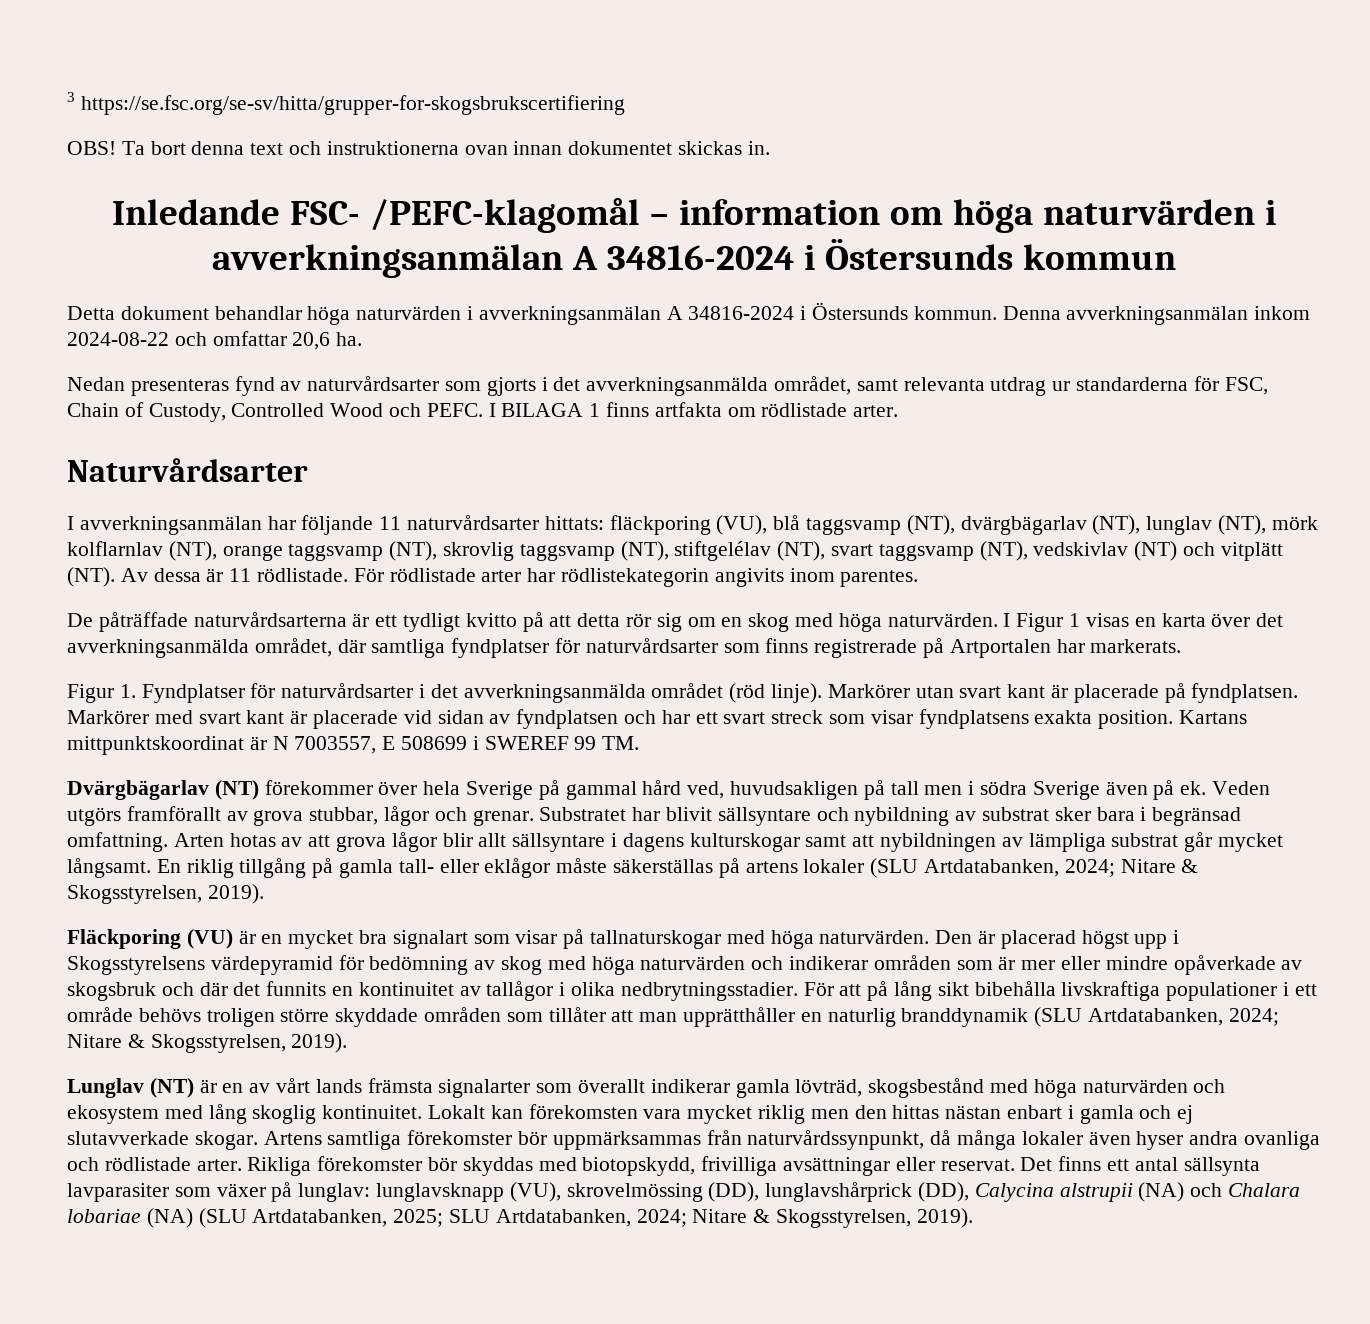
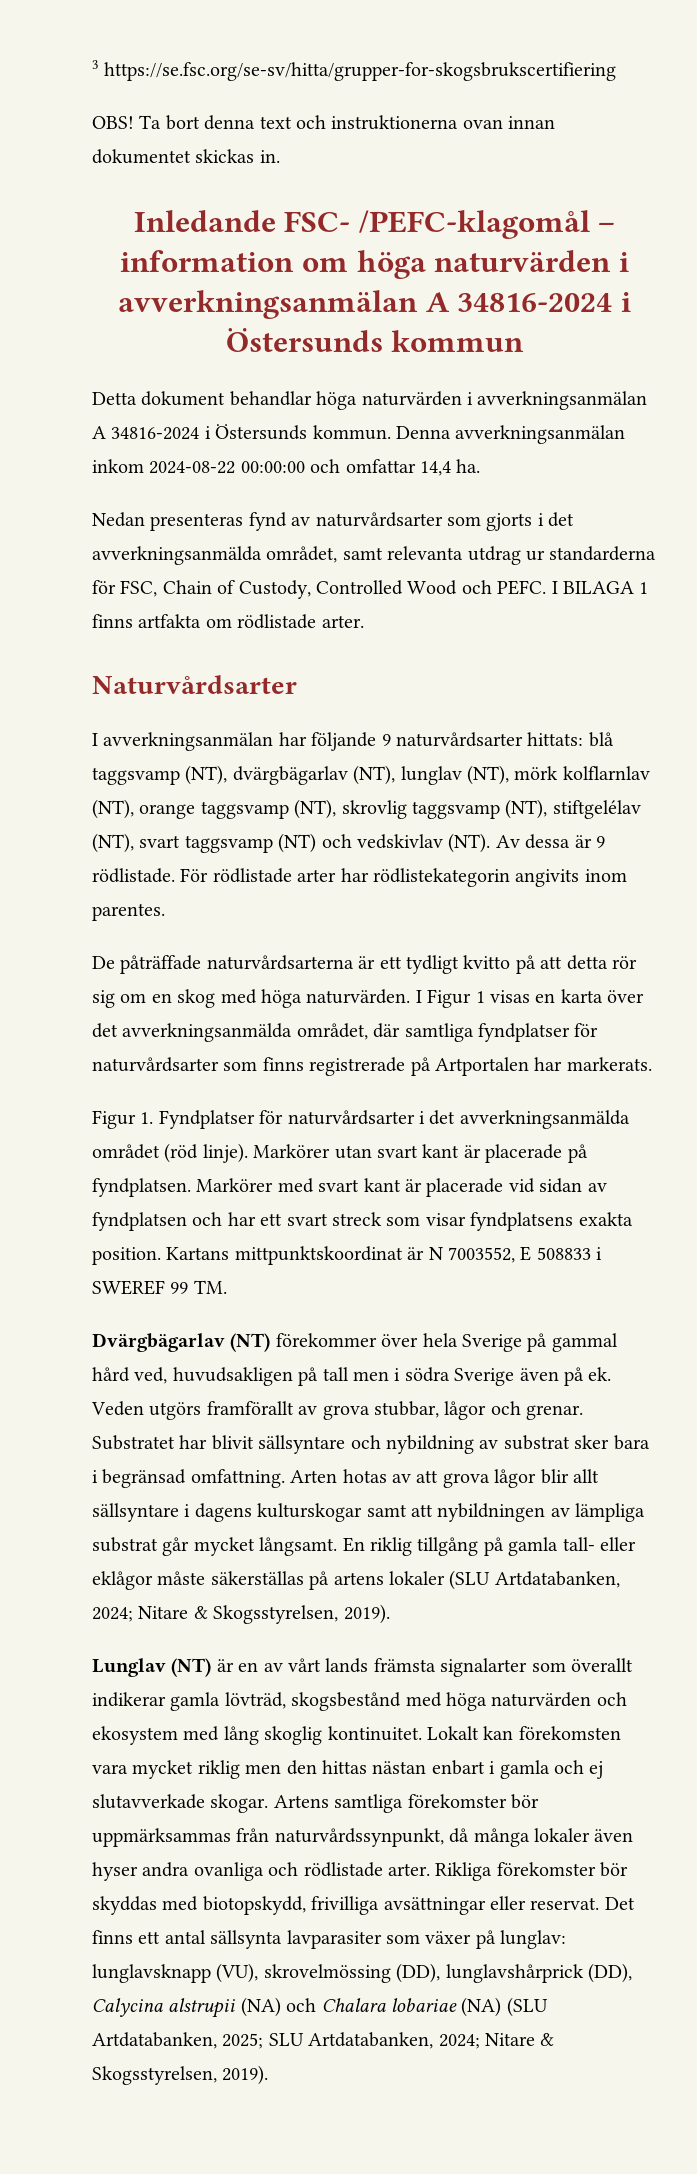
- Denna avverkningsanmälan inkom 2024-08-22 och omfattar 20,6 ha.
+ Denna avverkningsanmälan inkom 2024-08-22 00:00:00 och omfattar 14,4 ha.
- I avverkningsanmälan har följande 11 naturvårdsarter hittats: fläckporing (VU), blå taggsvamp (NT), dvärgbägarlav (NT), lunglav (NT), mörk kolflarnlav (NT), orange taggsvamp (NT), skrovlig taggsvamp (NT), stiftgelélav (NT), svart taggsvamp (NT), vedskivlav (NT) och vitplätt (NT). Av dessa är 11 rödlistade.
+ I avverkningsanmälan har följande 9 naturvårdsarter hittats: blå taggsvamp (NT), dvärgbägarlav (NT), lunglav (NT), mörk kolflarnlav (NT), orange taggsvamp (NT), skrovlig taggsvamp (NT), stiftgelélav (NT), svart taggsvamp (NT) och vedskivlav (NT). Av dessa är 9 rödlistade.
- Kartans mittpunktskoordinat är N 7003557, E 508699 i SWEREF 99 TM.
+ Kartans mittpunktskoordinat är N 7003552, E 508833 i SWEREF 99 TM.
- Fläckporing (VU) är en mycket bra signalart som visar på tallnaturskogar med höga naturvärden. Den är placerad högst upp i Skogsstyrelsens värdepyramid för bedömning av skog med höga naturvärden och indikerar områden som är mer eller mindre opåverkade av skogsbruk och där det funnits en kontinuitet av tallågor i olika nedbrytningsstadier. För att på lång sikt bibehålla livskraftiga populationer i ett område behövs troligen större skyddade områden som tillåter att man upprätthåller en naturlig branddynamik (SLU Artdatabanken, 2024; Nitare & Skogsstyrelsen, 2019).

